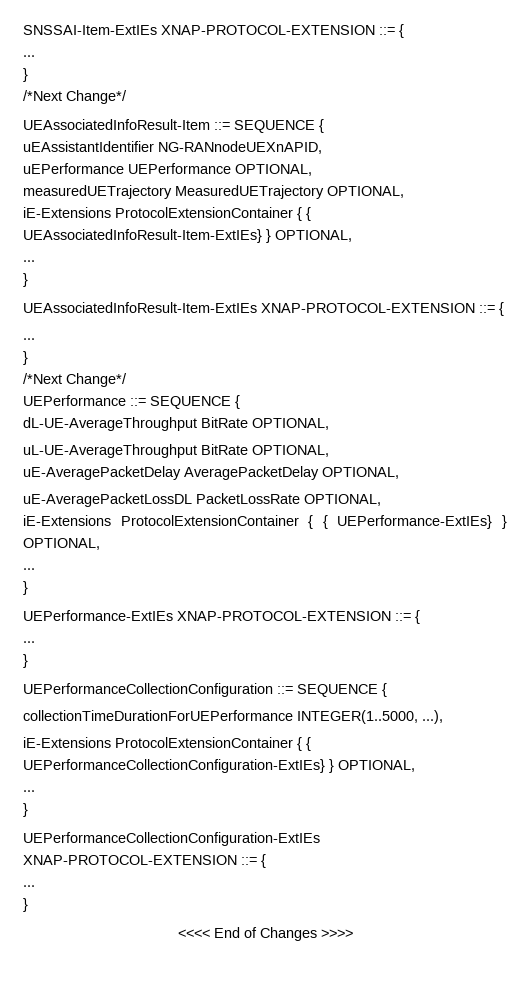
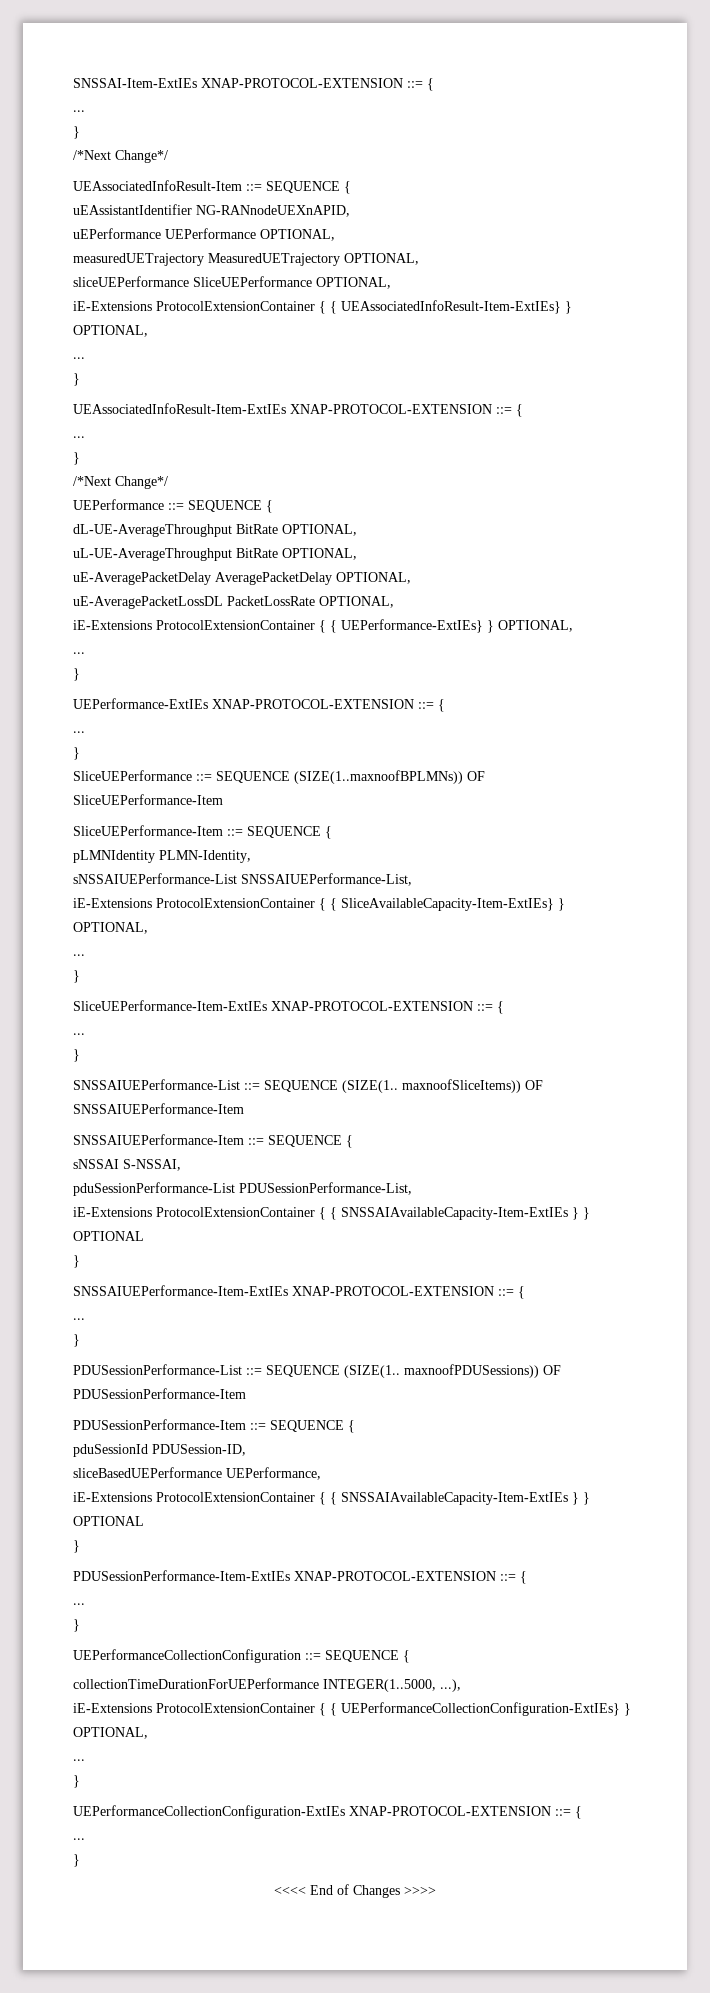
+ sliceUEPerformance SliceUEPerformance OPTIONAL,
+ SliceUEPerformance ::= SEQUENCE (SIZE(1..maxnoofBPLMNs)) OF SliceUEPerformance-Item
+ SliceUEPerformance-Item ::= SEQUENCE {
+ pLMNIdentity PLMN-Identity,
+ sNSSAIUEPerformance-List SNSSAIUEPerformance-List,
+ iE-Extensions ProtocolExtensionContainer { { SliceAvailableCapacity-Item-ExtIEs} } OPTIONAL,
+ ...
+ }
+ SliceUEPerformance-Item-ExtIEs XNAP-PROTOCOL-EXTENSION ::= {
+ ...
+ }
+ SNSSAIUEPerformance-List ::= SEQUENCE (SIZE(1.. maxnoofSliceItems)) OF SNSSAIUEPerformance-Item
+ SNSSAIUEPerformance-Item ::= SEQUENCE {
+ sNSSAI S-NSSAI,
+ pduSessionPerformance-List PDUSessionPerformance-List,
+ iE-Extensions ProtocolExtensionContainer { { SNSSAIAvailableCapacity-Item-ExtIEs } } OPTIONAL
+ }
+ SNSSAIUEPerformance-Item-ExtIEs XNAP-PROTOCOL-EXTENSION ::= {
+ ...
+ }
+ PDUSessionPerformance-List ::= SEQUENCE (SIZE(1.. maxnoofPDUSessions)) OF PDUSessionPerformance-Item
+ PDUSessionPerformance-Item ::= SEQUENCE {
+ pduSessionId PDUSession-ID,
+ sliceBasedUEPerformance UEPerformance,
+ iE-Extensions ProtocolExtensionContainer { { SNSSAIAvailableCapacity-Item-ExtIEs } } OPTIONAL
+ }
+ PDUSessionPerformance-Item-ExtIEs XNAP-PROTOCOL-EXTENSION ::= {
+ ...
+ }

